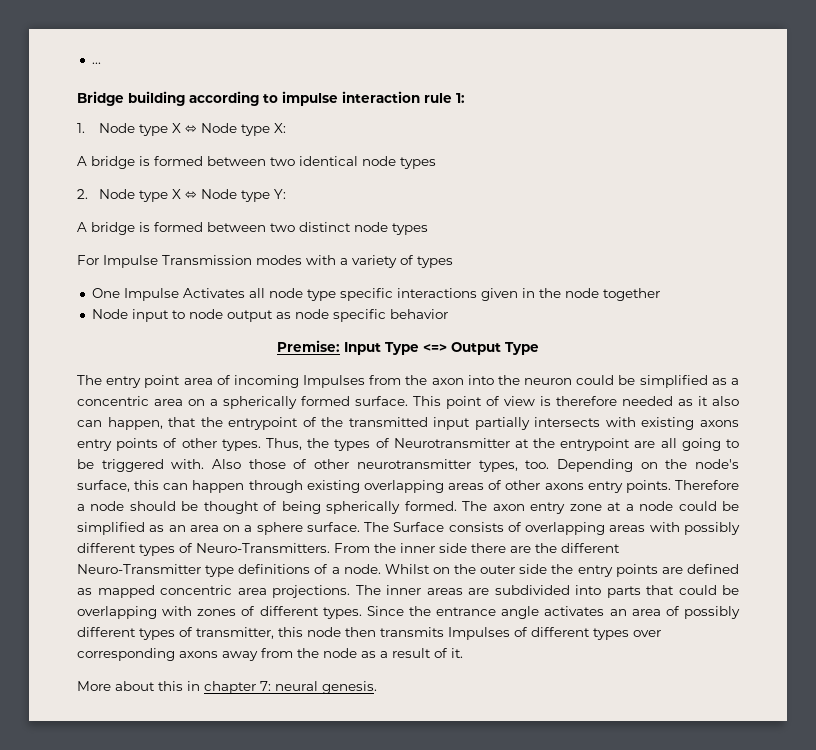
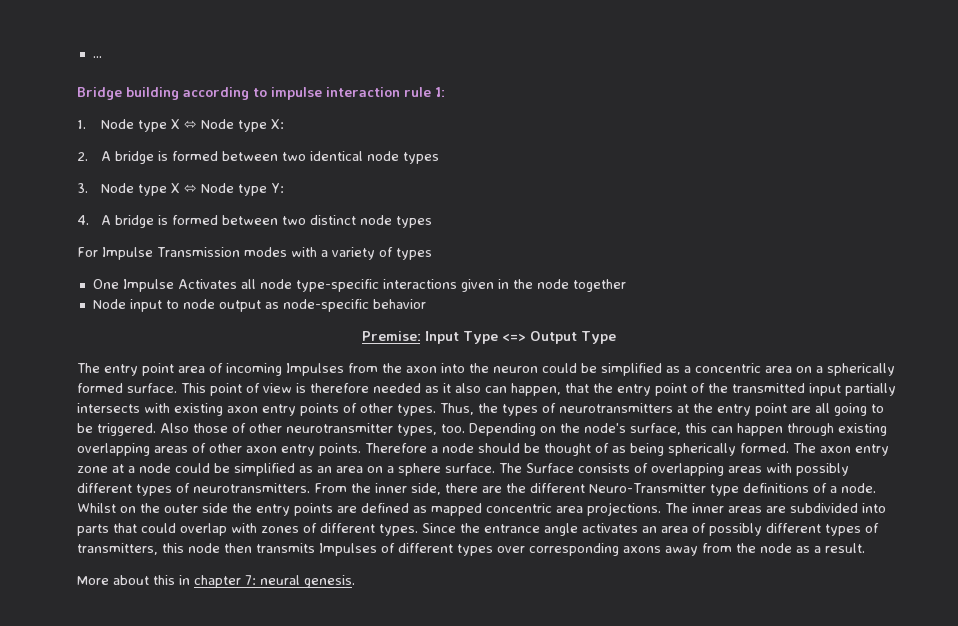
- A bridge is formed between two identical node types
+ 2. A bridge is formed between two identical node types
- 2. Node type X ⬄ Node type Y:
+ 3. Node type X ⬄ Node type Y:
- A bridge is formed between two distinct node types
+ 4. A bridge is formed between two distinct node types
- One Impulse Activates all node type specific interactions given in the node together
+ One Impulse Activates all node type-specific interactions given in the node together
- Node input to node output as node specific behavior
+ Node input to node output as node-specific behavior
- This point of view is therefore needed as it also can happen, that the entrypoint of the transmitted input partially intersects with existing axons entry points of other types.
+ This point of view is therefore needed as it also can happen, that the entry point of the transmitted input partially intersects with existing axon entry points of other types.
- Thus, the types of Neurotransmitter at the entrypoint are all going to be triggered with.
+ Thus, the types of neurotransmitters at the entry point are all going to be triggered.
- Depending on the node's surface, this can happen through existing overlapping areas of other axons entry points.
+ Depending on the node's surface, this can happen through existing overlapping areas of other axon entry points.
- Therefore a node should be thought of being spherically formed.
+ Therefore a node should be thought of as being spherically formed.
- The Surface consists of overlapping areas with possibly different types of Neuro-Transmitters.
+ The Surface consists of overlapping areas with possibly different types of neurotransmitters.
- From the inner side there are the different Neuro-Transmitter type definitions of a node.
+ From the inner side, there are the different Neuro-Transmitter type definitions of a node.
- The inner areas are subdivided into parts that could be overlapping with zones of different types.
+ The inner areas are subdivided into parts that could overlap with zones of different types.
- Since the entrance angle activates an area of possibly different types of transmitter, this node then transmits Impulses of different types over corresponding axons away from the node as a result of it.
+ Since the entrance angle activates an area of possibly different types of transmitters, this node then transmits Impulses of different types over corresponding axons away from the node as a result.

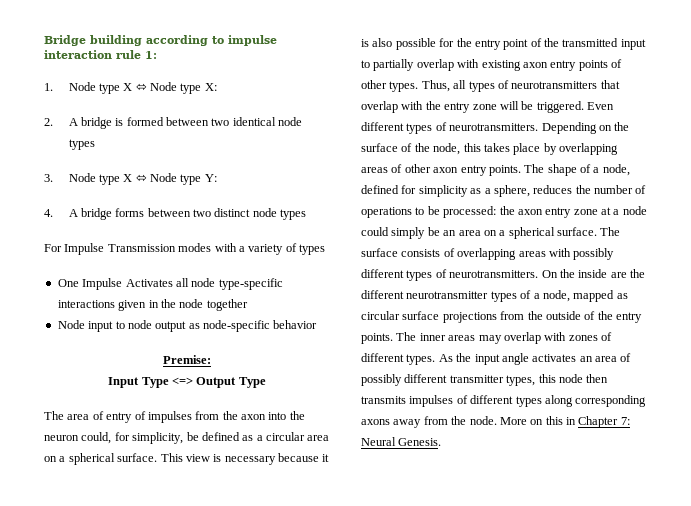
- ...
- 4. A bridge is formed between two distinct node types
+ 4. A bridge forms between two distinct node types
- Premise: Input Type <=> Output Type
+ Premise:
+ Input Type <=> Output Type
- The entry point area of incoming Impulses from the axon into the neuron could be simplified as a concentric area on a spherically formed surface. This point of view is therefore needed as it also can happen, that the entry point of the transmitted input partially intersects with existing axon entry points of other types.
+ The area of entry of impulses from the axon into the neuron could, for simplicity, be defined as a circular area on a spherical surface. This view is necessary because it is also possible for the entry point of the transmitted input to partially overlap with existing axon entry points of other types.
- Thus, the types of neurotransmitters at the entry point are all going to be triggered. Also those of other neurotransmitter types, too. Depending on the node's surface, this can happen through existing overlapping areas of other axon entry points.
+ Thus, all types of neurotransmitters that overlap with the entry zone will be triggered. Even different types of neurotransmitters. Depending on the surface of the node, this takes place by overlapping areas of other axon entry points.
- Therefore a node should be thought of as being spherically formed. The axon entry zone at a node could be simplified as an area on a sphere surface.
+ The shape of a node, defined for simplicity as a sphere, reduces the number of operations to be processed: the axon entry zone at a node could simply be an area on a spherical surface.
- The Surface consists of overlapping areas with possibly different types of neurotransmitters.
+ The surface consists of overlapping areas with possibly different types of neurotransmitters.
- From the inner side, there are the different Neuro-Transmitter type definitions of a node. Whilst on the outer side the entry points are defined as mapped concentric area projections. The inner areas are subdivided into parts that could overlap with zones of different types.
+ On the inside are the different neurotransmitter types of a node, mapped as circular surface projections from the outside of the entry points. The inner areas may overlap with zones of different types.
- Since the entrance angle activates an area of possibly different types of transmitters, this node then transmits Impulses of different types over corresponding axons away from the node as a result.
- More about this in chapter 7: neural genesis.
+ As the input angle activates an area of possibly different transmitter types, this node then transmits impulses of different types along corresponding axons away from the node. More on this in Chapter 7: Neural Genesis.

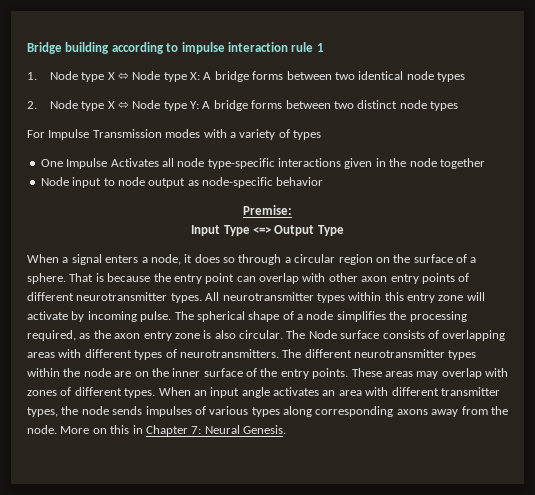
- Bridge building according to impulse interaction rule 1:
+ Bridge building according to impulse interaction rule 1
- 1. Node type X ⬄ Node type X:
- 2. A bridge is formed between two identical node types
+ 1. Node type X ⬄ Node type X: A bridge forms between two identical node types
- 3. Node type X ⬄ Node type Y:
- 4. A bridge forms between two distinct node types
+ 2. Node type X ⬄ Node type Y: A bridge forms between two distinct node types
- The area of entry of impulses from the axon into the neuron could, for simplicity, be defined as a circular area on a spherical surface. This view is necessary because it is also possible for the entry point of the transmitted input to partially overlap with existing axon entry points of other types. Thus, all types of neurotransmitters that overlap with the entry zone will be triggered. Even different types of neurotransmitters. Depending on the surface of the node, this takes place by overlapping areas of other axon entry points. The shape of a node, defined for simplicity as a sphere, reduces the number of operations to be processed: the axon entry zone at a node could simply be an area on a spherical surface. The surface consists of overlapping areas with possibly different types of neurotransmitters. On the inside are the different neurotransmitter types of a node, mapped as circular surface projections from the outside of the entry points.
+ When a signal enters a node, it does so through a circular region on the surface of a sphere. That is because the entry point can overlap with other axon entry points of different neurotransmitter types. All neurotransmitter types within this entry zone will activate by incoming pulse. The spherical shape of a node simplifies the processing required, as the axon entry zone is also circular. The Node surface consists of overlapping areas with different types of neurotransmitters. The different neurotransmitter types within the node are on the inner surface of the entry points.
- The inner areas may overlap with zones of different types.
+ These areas may overlap with zones of different types.
- As the input angle activates an area of possibly different transmitter types, this node then transmits impulses of different types along corresponding axons away from the node.
+ When an input angle activates an area with different transmitter types, the node sends impulses of various types along corresponding axons away from the node.

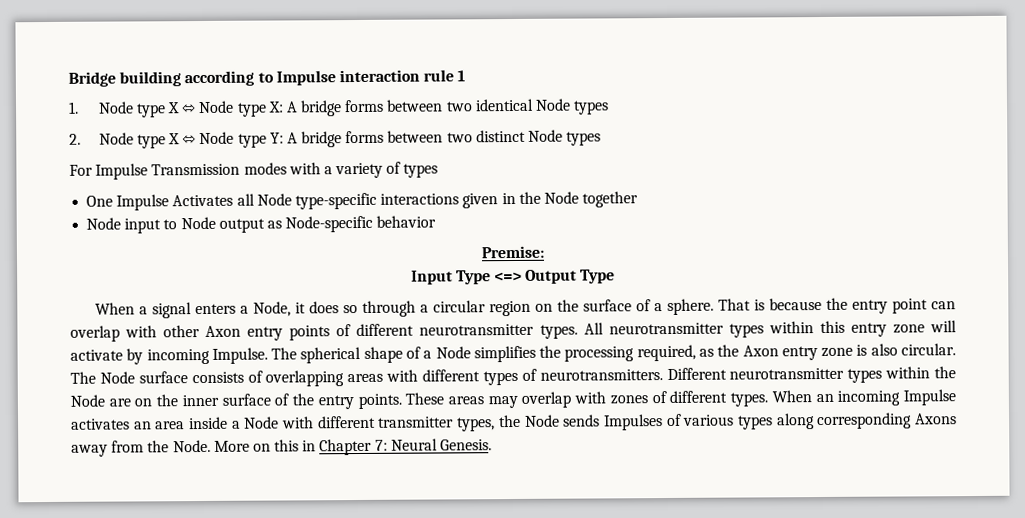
- Bridge building according to impulse interaction rule 1
+ Bridge building according to Impulse interaction rule 1
- 1. Node type X ⬄ Node type X: A bridge forms between two identical node types
+ 1. Node type X ⬄ Node type X: A bridge forms between two identical Node types
- 2. Node type X ⬄ Node type Y: A bridge forms between two distinct node types
+ 2. Node type X ⬄ Node type Y: A bridge forms between two distinct Node types
- One Impulse Activates all node type-specific interactions given in the node together
+ One Impulse Activates all Node type-specific interactions given in the Node together
- Node input to node output as node-specific behavior
+ Node input to Node output as Node-specific behavior
- When a signal enters a node, it does so through a circular region on the surface of a sphere.
+ When a signal enters a Node, it does so through a circular region on the surface of a sphere.
- That is because the entry point can overlap with other axon entry points of different neurotransmitter types.
+ That is because the entry point can overlap with other Axon entry points of different neurotransmitter types.
- All neurotransmitter types within this entry zone will activate by incoming pulse.
+ All neurotransmitter types within this entry zone will activate by incoming Impulse.
- The spherical shape of a node simplifies the processing required, as the axon entry zone is also circular.
+ The spherical shape of a Node simplifies the processing required, as the Axon entry zone is also circular.
- The different neurotransmitter types within the node are on the inner surface of the entry points.
+ Different neurotransmitter types within the Node are on the inner surface of the entry points.
- When an input angle activates an area with different transmitter types, the node sends impulses of various types along corresponding axons away from the node.
+ When an incoming Impulse activates an area inside a Node with different transmitter types, the Node sends Impulses of various types along corresponding Axons away from the Node.

